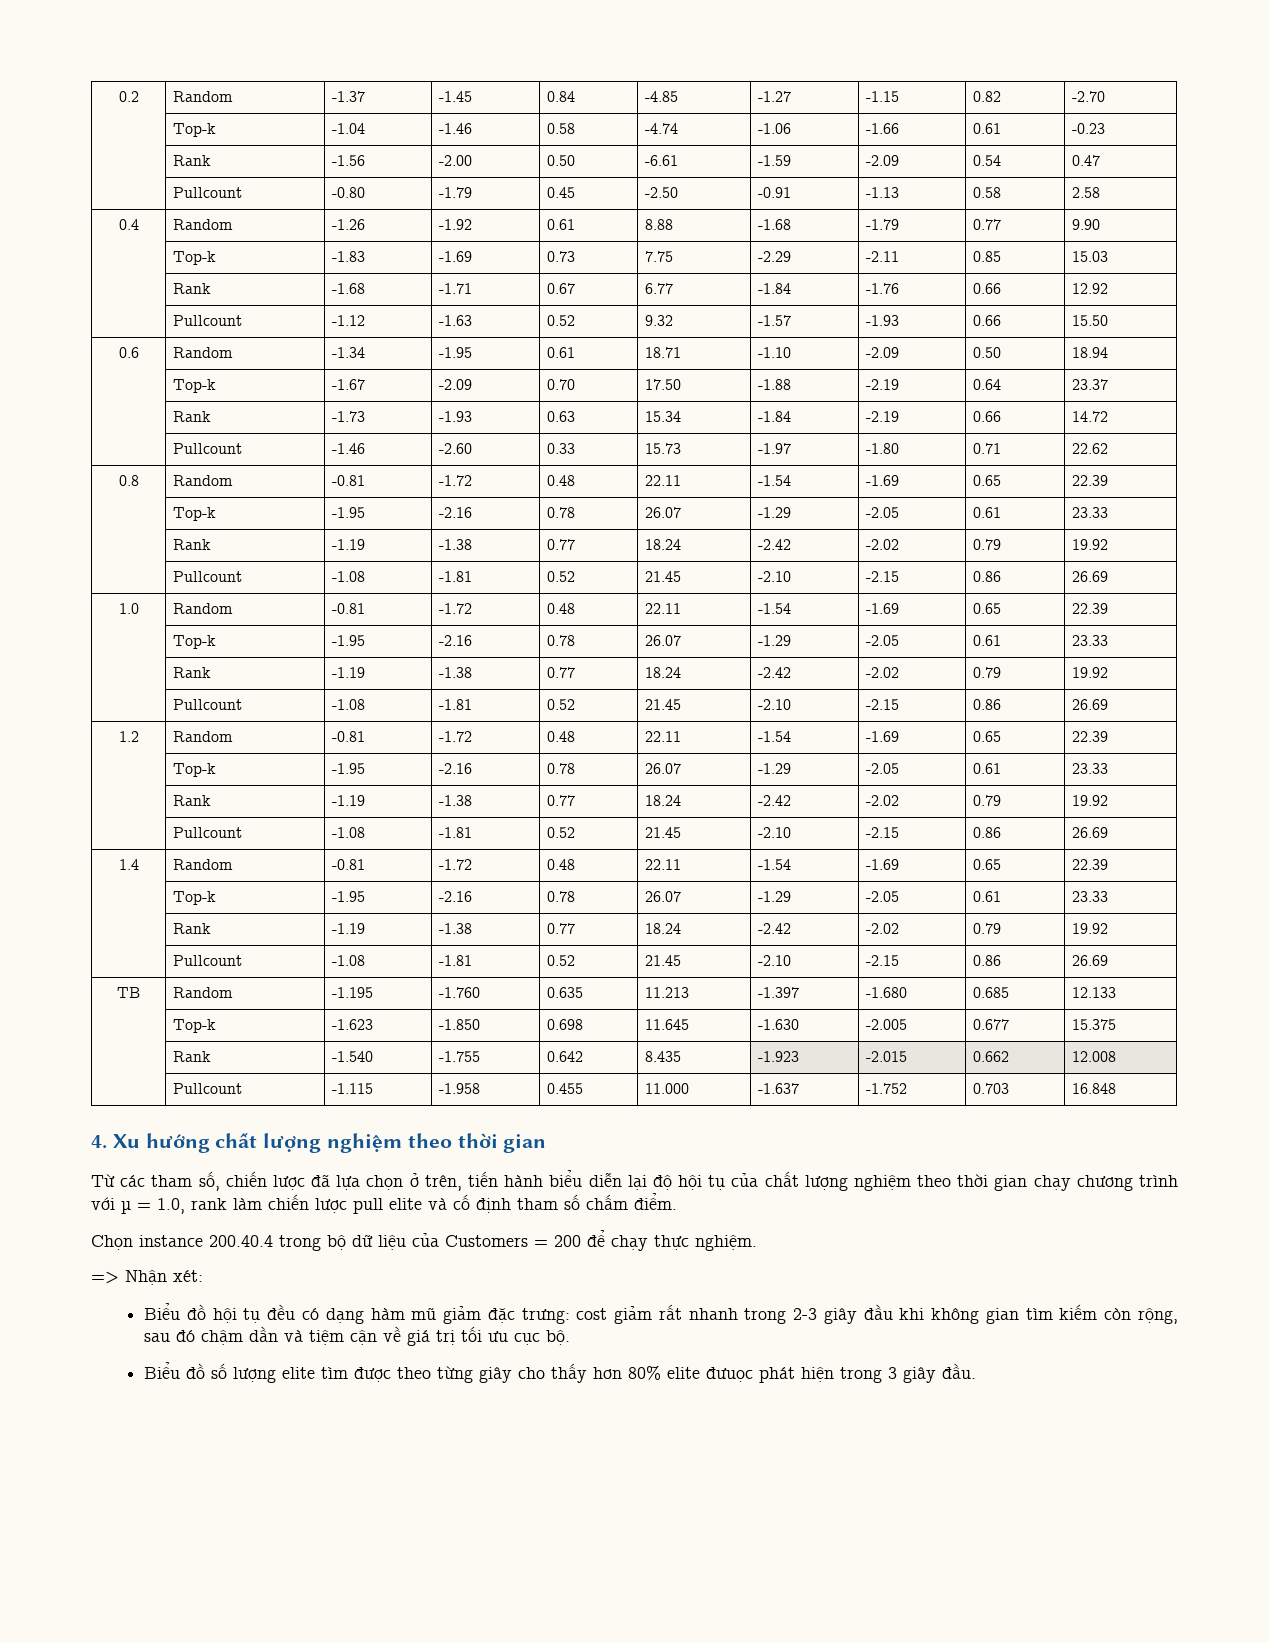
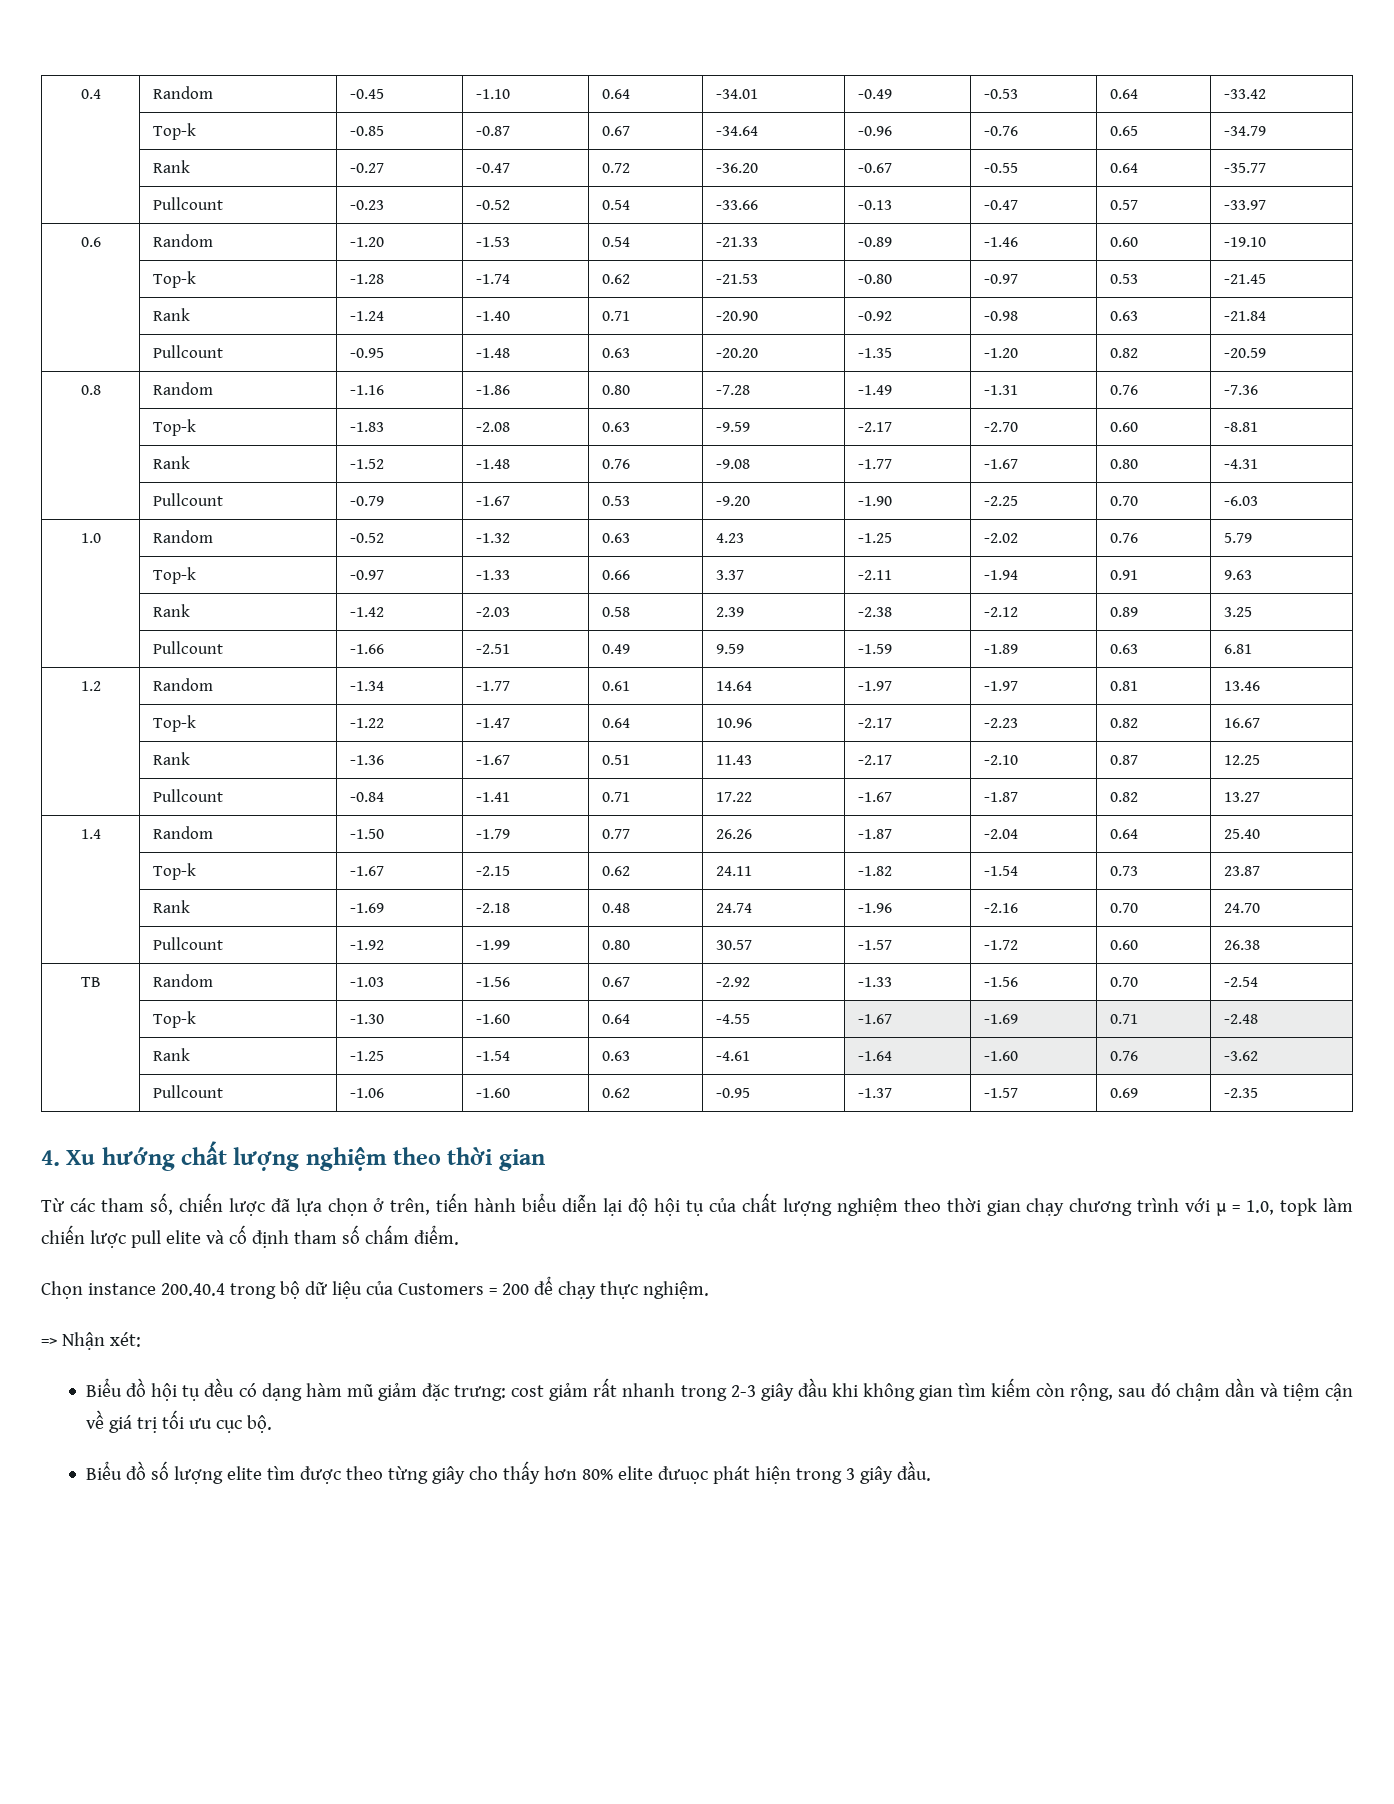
- 0.2 | Random | -1.37 | -1.45 | 0.84 | -4.85 | -1.27 | -1.15 | 0.82 | -2.70
- | Top-k | -1.04 | -1.46 | 0.58 | -4.74 | -1.06 | -1.66 | 0.61 | -0.23
- | Rank | -1.56 | -2.00 | 0.50 | -6.61 | -1.59 | -2.09 | 0.54 | 0.47
- | Pullcount | -0.80 | -1.79 | 0.45 | -2.50 | -0.91 | -1.13 | 0.58 | 2.58
- 0.4 | Random | -1.26 | -1.92 | 0.61 | 8.88 | -1.68 | -1.79 | 0.77 | 9.90
- | Top-k | -1.83 | -1.69 | 0.73 | 7.75 | -2.29 | -2.11 | 0.85 | 15.03
- | Rank | -1.68 | -1.71 | 0.67 | 6.77 | -1.84 | -1.76 | 0.66 | 12.92
- | Pullcount | -1.12 | -1.63 | 0.52 | 9.32 | -1.57 | -1.93 | 0.66 | 15.50
- 0.6 | Random | -1.34 | -1.95 | 0.61 | 18.71 | -1.10 | -2.09 | 0.50 | 18.94
- | Top-k | -1.67 | -2.09 | 0.70 | 17.50 | -1.88 | -2.19 | 0.64 | 23.37
- | Rank | -1.73 | -1.93 | 0.63 | 15.34 | -1.84 | -2.19 | 0.66 | 14.72
- | Pullcount | -1.46 | -2.60 | 0.33 | 15.73 | -1.97 | -1.80 | 0.71 | 22.62
- 0.8 | Random | -0.81 | -1.72 | 0.48 | 22.11 | -1.54 | -1.69 | 0.65 | 22.39
- | Top-k | -1.95 | -2.16 | 0.78 | 26.07 | -1.29 | -2.05 | 0.61 | 23.33
- | Rank | -1.19 | -1.38 | 0.77 | 18.24 | -2.42 | -2.02 | 0.79 | 19.92
- | Pullcount | -1.08 | -1.81 | 0.52 | 21.45 | -2.10 | -2.15 | 0.86 | 26.69
- 1.0 | Random | -0.81 | -1.72 | 0.48 | 22.11 | -1.54 | -1.69 | 0.65 | 22.39
- | Top-k | -1.95 | -2.16 | 0.78 | 26.07 | -1.29 | -2.05 | 0.61 | 23.33
- | Rank | -1.19 | -1.38 | 0.77 | 18.24 | -2.42 | -2.02 | 0.79 | 19.92
- | Pullcount | -1.08 | -1.81 | 0.52 | 21.45 | -2.10 | -2.15 | 0.86 | 26.69
- 1.2 | Random | -0.81 | -1.72 | 0.48 | 22.11 | -1.54 | -1.69 | 0.65 | 22.39
- | Top-k | -1.95 | -2.16 | 0.78 | 26.07 | -1.29 | -2.05 | 0.61 | 23.33
- | Rank | -1.19 | -1.38 | 0.77 | 18.24 | -2.42 | -2.02 | 0.79 | 19.92
- | Pullcount | -1.08 | -1.81 | 0.52 | 21.45 | -2.10 | -2.15 | 0.86 | 26.69
- 1.4 | Random | -0.81 | -1.72 | 0.48 | 22.11 | -1.54 | -1.69 | 0.65 | 22.39
- | Top-k | -1.95 | -2.16 | 0.78 | 26.07 | -1.29 | -2.05 | 0.61 | 23.33
- | Rank | -1.19 | -1.38 | 0.77 | 18.24 | -2.42 | -2.02 | 0.79 | 19.92
- | Pullcount | -1.08 | -1.81 | 0.52 | 21.45 | -2.10 | -2.15 | 0.86 | 26.69
- TB | Random | -1.195 | -1.760 | 0.635 | 11.213 | -1.397 | -1.680 | 0.685 | 12.133
- | Top-k | -1.623 | -1.850 | 0.698 | 11.645 | -1.630 | -2.005 | 0.677 | 15.375
- | Rank | -1.540 | -1.755 | 0.642 | 8.435 | -1.923 | -2.015 | 0.662 | 12.008
- | Pullcount | -1.115 | -1.958 | 0.455 | 11.000 | -1.637 | -1.752 | 0.703 | 16.848
+ 0.4 | Random | -0.45 | -1.10 | 0.64 | -34.01 | -0.49 | -0.53 | 0.64 | -33.42
+ | Top-k | -0.85 | -0.87 | 0.67 | -34.64 | -0.96 | -0.76 | 0.65 | -34.79
+ | Rank | -0.27 | -0.47 | 0.72 | -36.20 | -0.67 | -0.55 | 0.64 | -35.77
+ | Pullcount | -0.23 | -0.52 | 0.54 | -33.66 | -0.13 | -0.47 | 0.57 | -33.97
+ 0.6 | Random | -1.20 | -1.53 | 0.54 | -21.33 | -0.89 | -1.46 | 0.60 | -19.10
+ | Top-k | -1.28 | -1.74 | 0.62 | -21.53 | -0.80 | -0.97 | 0.53 | -21.45
+ | Rank | -1.24 | -1.40 | 0.71 | -20.90 | -0.92 | -0.98 | 0.63 | -21.84
+ | Pullcount | -0.95 | -1.48 | 0.63 | -20.20 | -1.35 | -1.20 | 0.82 | -20.59
+ 0.8 | Random | -1.16 | -1.86 | 0.80 | -7.28 | -1.49 | -1.31 | 0.76 | -7.36
+ | Top-k | -1.83 | -2.08 | 0.63 | -9.59 | -2.17 | -2.70 | 0.60 | -8.81
+ | Rank | -1.52 | -1.48 | 0.76 | -9.08 | -1.77 | -1.67 | 0.80 | -4.31
+ | Pullcount | -0.79 | -1.67 | 0.53 | -9.20 | -1.90 | -2.25 | 0.70 | -6.03
+ 1.0 | Random | -0.52 | -1.32 | 0.63 | 4.23 | -1.25 | -2.02 | 0.76 | 5.79
+ | Top-k | -0.97 | -1.33 | 0.66 | 3.37 | -2.11 | -1.94 | 0.91 | 9.63
+ | Rank | -1.42 | -2.03 | 0.58 | 2.39 | -2.38 | -2.12 | 0.89 | 3.25
+ | Pullcount | -1.66 | -2.51 | 0.49 | 9.59 | -1.59 | -1.89 | 0.63 | 6.81
+ 1.2 | Random | -1.34 | -1.77 | 0.61 | 14.64 | -1.97 | -1.97 | 0.81 | 13.46
+ | Top-k | -1.22 | -1.47 | 0.64 | 10.96 | -2.17 | -2.23 | 0.82 | 16.67
+ | Rank | -1.36 | -1.67 | 0.51 | 11.43 | -2.17 | -2.10 | 0.87 | 12.25
+ | Pullcount | -0.84 | -1.41 | 0.71 | 17.22 | -1.67 | -1.87 | 0.82 | 13.27
+ 1.4 | Random | -1.50 | -1.79 | 0.77 | 26.26 | -1.87 | -2.04 | 0.64 | 25.40
+ | Top-k | -1.67 | -2.15 | 0.62 | 24.11 | -1.82 | -1.54 | 0.73 | 23.87
+ | Rank | -1.69 | -2.18 | 0.48 | 24.74 | -1.96 | -2.16 | 0.70 | 24.70
+ | Pullcount | -1.92 | -1.99 | 0.80 | 30.57 | -1.57 | -1.72 | 0.60 | 26.38
+ TB | Random | -1.03 | -1.56 | 0.67 | -2.92 | -1.33 | -1.56 | 0.70 | -2.54
+ | Top-k | -1.30 | -1.60 | 0.64 | -4.55 | -1.67 | -1.69 | 0.71 | -2.48
+ | Rank | -1.25 | -1.54 | 0.63 | -4.61 | -1.64 | -1.60 | 0.76 | -3.62
+ | Pullcount | -1.06 | -1.60 | 0.62 | -0.95 | -1.37 | -1.57 | 0.69 | -2.35
- Từ các tham số, chiến lược đã lựa chọn ở trên, tiến hành biểu diễn lại độ hội tụ của chất lượng nghiệm theo thời gian chạy chương trình với µ = 1.0, rank làm chiến lược pull elite và cố định tham số chấm điểm.
+ Từ các tham số, chiến lược đã lựa chọn ở trên, tiến hành biểu diễn lại độ hội tụ của chất lượng nghiệm theo thời gian chạy chương trình với µ = 1.0, topk làm chiến lược pull elite và cố định tham số chấm điểm.

